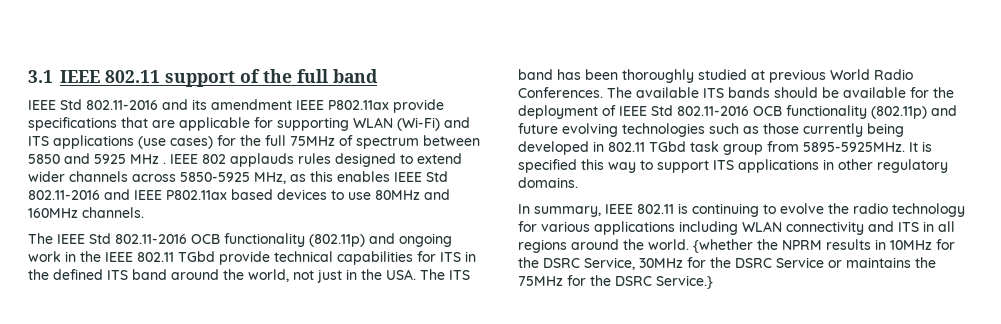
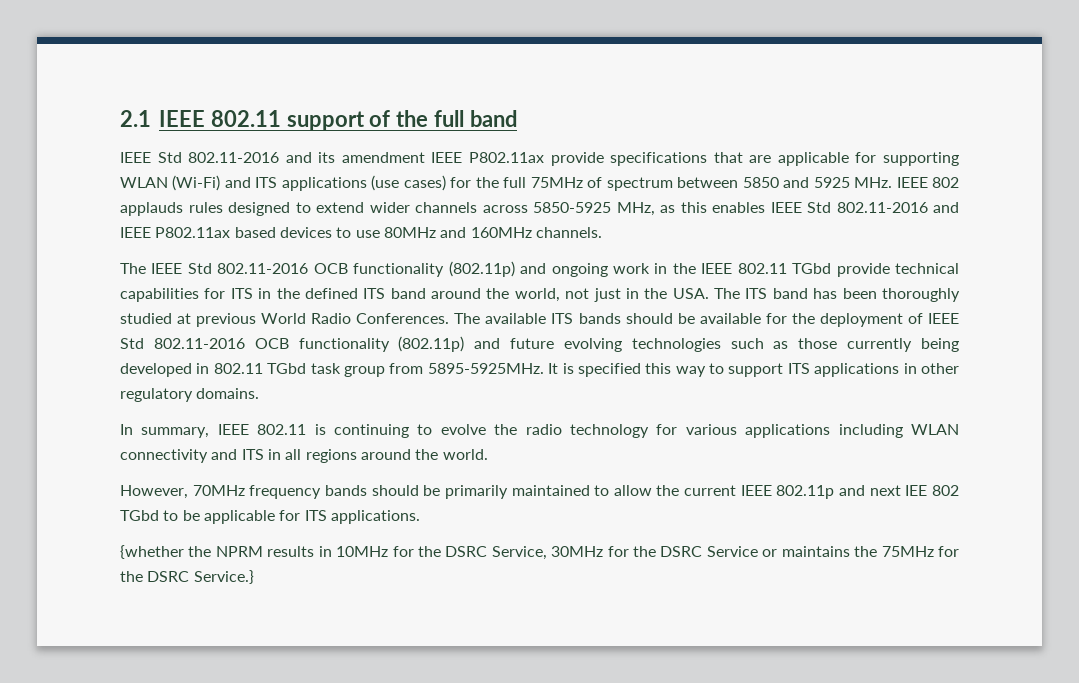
- 3.1 IEEE 802.11 support of the full band
+ 2.1 IEEE 802.11 support of the full band
- IEEE Std 802.11-2016 and its amendment IEEE P802.11ax provide specifications that are applicable for supporting WLAN (Wi-Fi) and ITS applications (use cases) for the full 75MHz of spectrum between 5850 and 5925 MHz . IEEE 802 applauds rules designed to extend wider channels across 5850-5925 MHz, as this enables IEEE Std 802.11-2016 and IEEE P802.11ax based devices to use 80MHz and 160MHz channels.
+ IEEE Std 802.11-2016 and its amendment IEEE P802.11ax provide specifications that are applicable for supporting WLAN (Wi-Fi) and ITS applications (use cases) for the full 75MHz of spectrum between 5850 and 5925 MHz. IEEE 802 applauds rules designed to extend wider channels across 5850-5925 MHz, as this enables IEEE Std 802.11-2016 and IEEE P802.11ax based devices to use 80MHz and 160MHz channels.
- In summary, IEEE 802.11 is continuing to evolve the radio technology for various applications including WLAN connectivity and ITS in all regions around the world. {whether the NPRM results in 10MHz for the DSRC Service, 30MHz for the DSRC Service or maintains the 75MHz for the DSRC Service.}
+ In summary, IEEE 802.11 is continuing to evolve the radio technology for various applications including WLAN connectivity and ITS in all regions around the world.
+ However, 70MHz frequency bands should be primarily maintained to allow the current IEEE 802.11p and next IEE 802 TGbd to be applicable for ITS applications.
+ {whether the NPRM results in 10MHz for the DSRC Service, 30MHz for the DSRC Service or maintains the 75MHz for the DSRC Service.}

